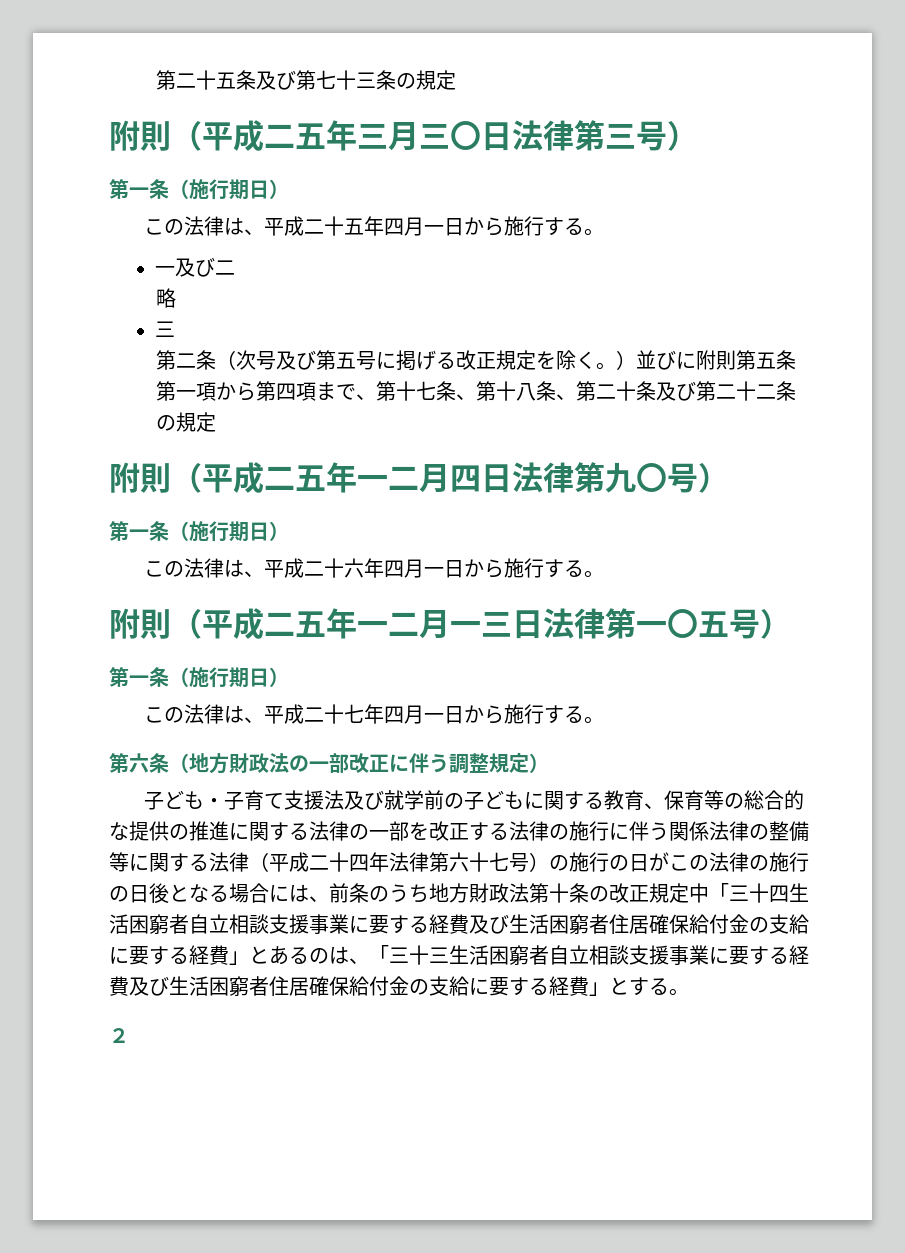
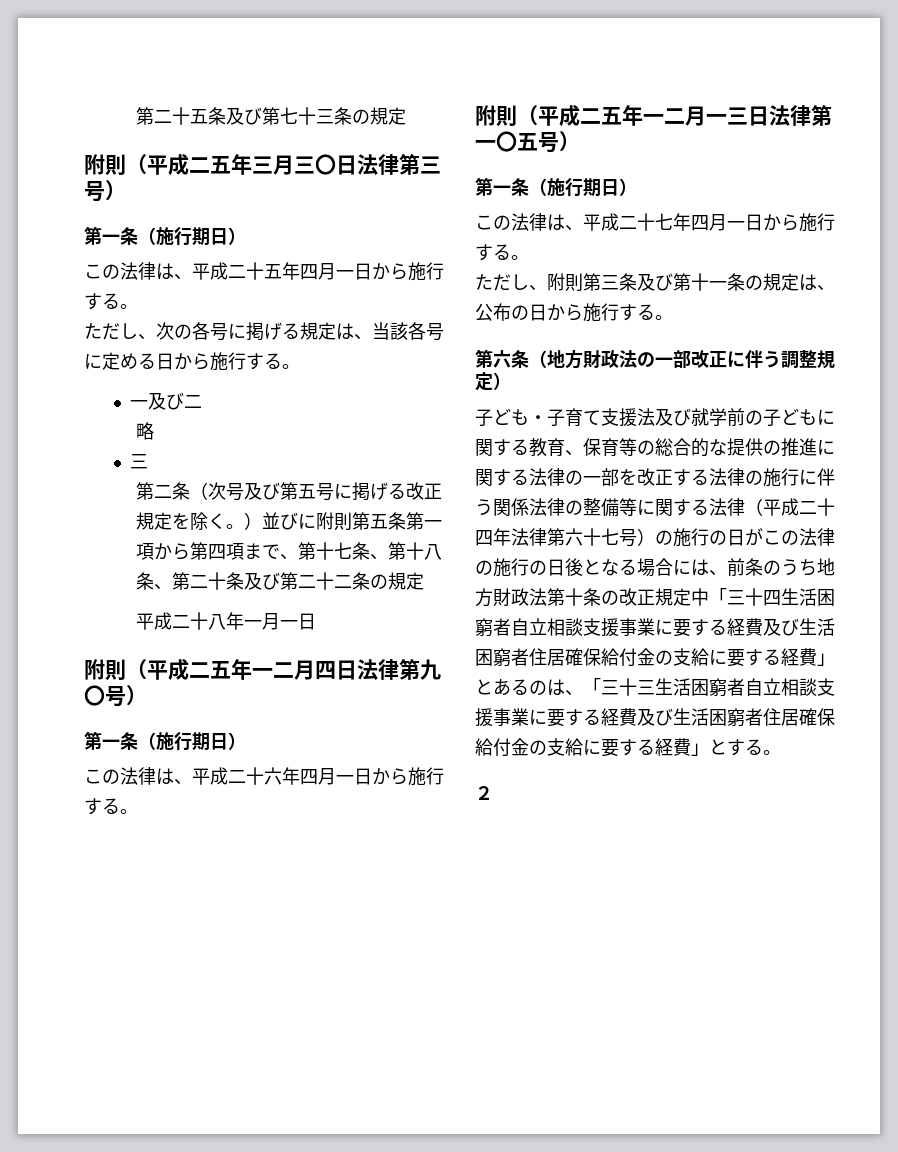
+ ただし、次の各号に掲げる規定は、当該各号に定める日から施行する。
+ 平成二十八年一月一日
+ ただし、附則第三条及び第十一条の規定は、公布の日から施行する。

